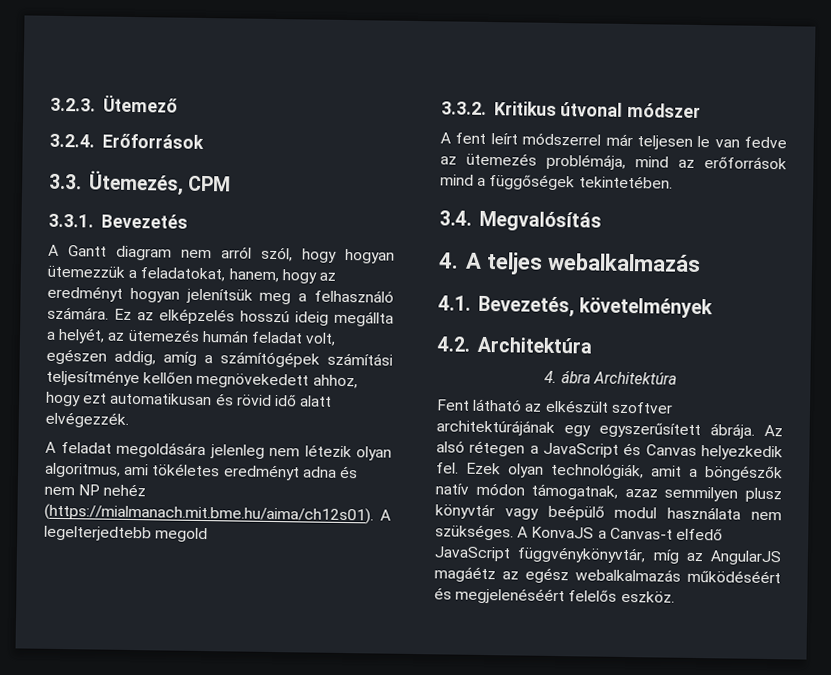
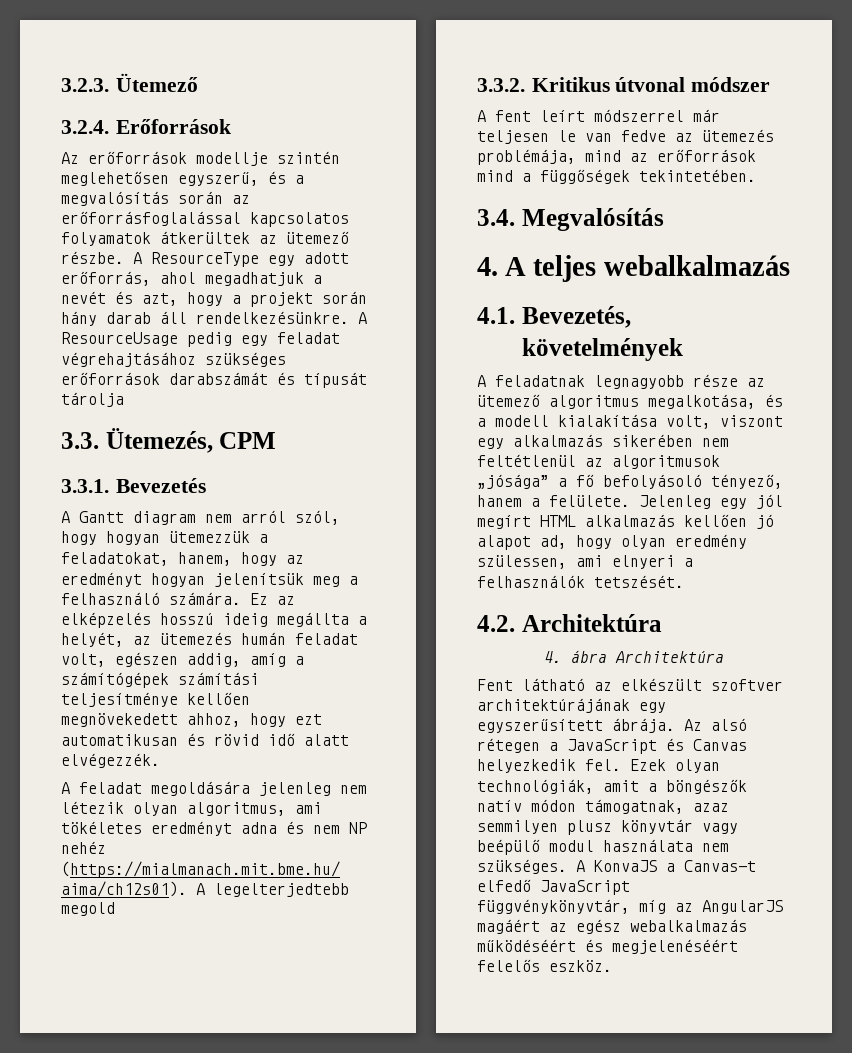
+ Az erőforrások modellje szintén meglehetősen egyszerű, és a megvalósítás során az erőforrásfoglalással kapcsolatos folyamatok átkerültek az ütemező részbe. A ResourceType egy adott erőforrás, ahol megadhatjuk a nevét és azt, hogy a projekt során hány darab áll rendelkezésünkre. A ResourceUsage pedig egy feladat végrehajtásához szükséges erőforrások darabszámát és típusát tárolja
+ A feladatnak legnagyobb része az ütemező algoritmus megalkotása, és a modell kialakítása volt, viszont egy alkalmazás sikerében nem feltétlenül az algoritmusok „jósága” a fő befolyásoló tényező, hanem a felülete. Jelenleg egy jól megírt HTML alkalmazás kellően jó alapot ad, hogy olyan eredmény szülessen, ami elnyeri a felhasználók tetszését.
- A KonvaJS a Canvas-t elfedő JavaScript függvénykönyvtár, míg az AngularJS magáétz az egész webalkalmazás működéséért és megjelenéséért felelős eszköz.
+ A KonvaJS a Canvas-t elfedő JavaScript függvénykönyvtár, míg az AngularJS magáért az egész webalkalmazás működéséért és megjelenéséért felelős eszköz.

